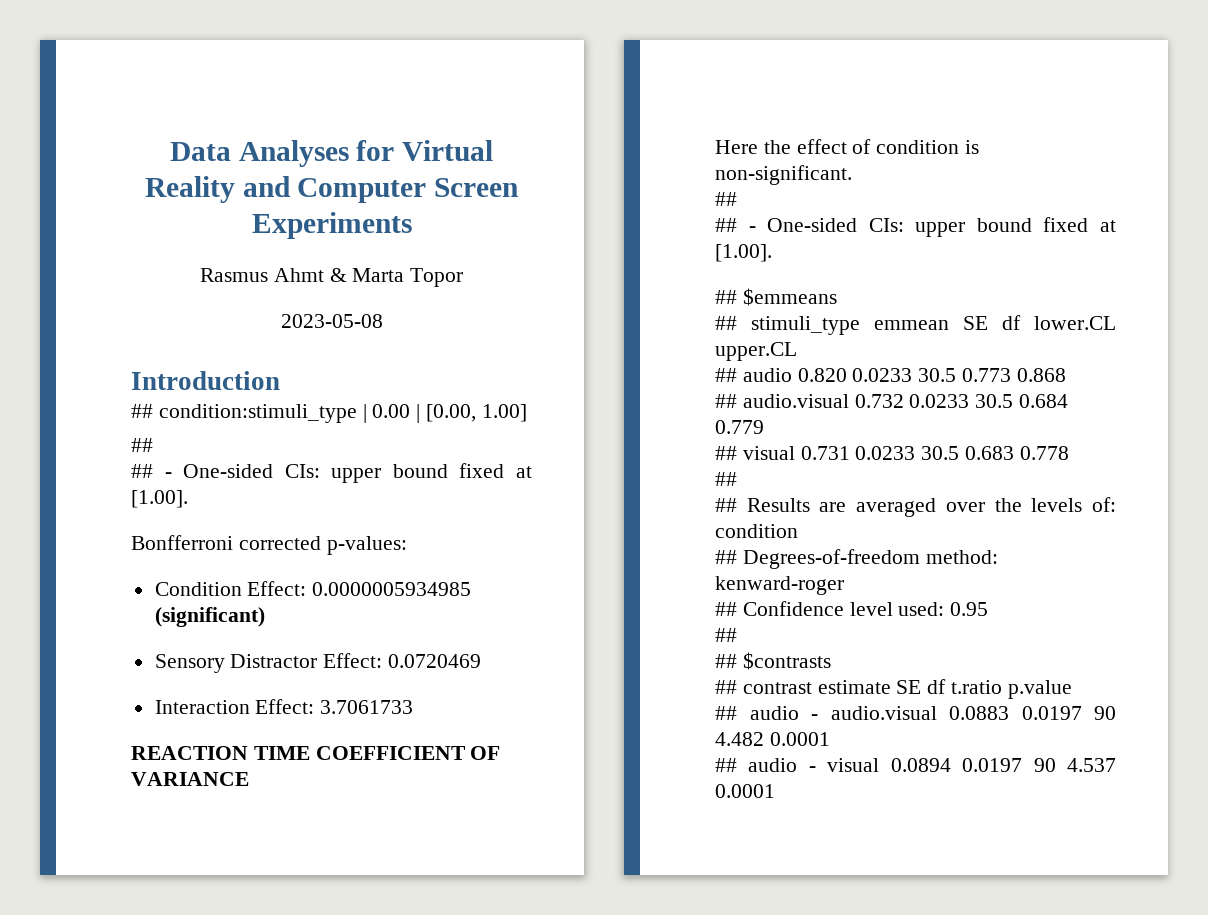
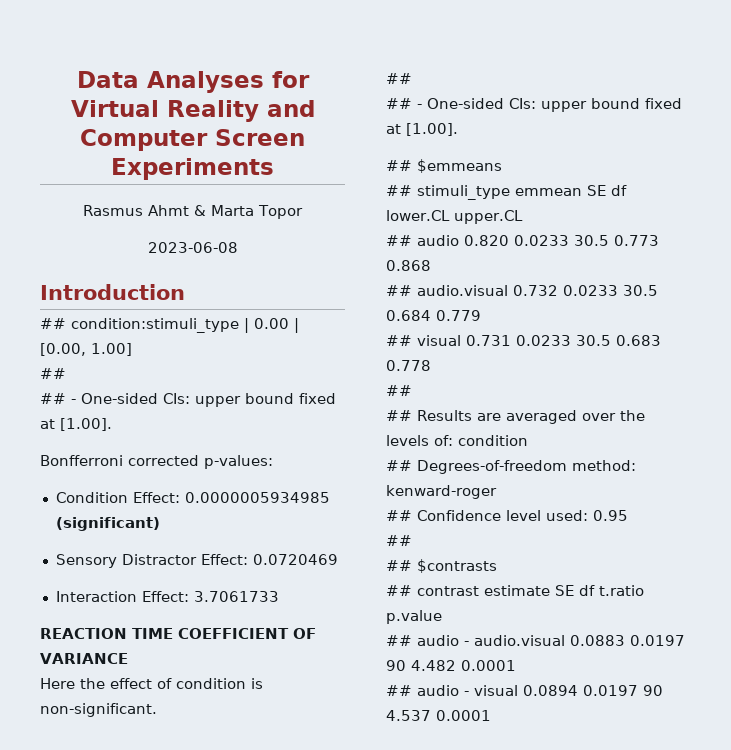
- 2023-05-08
+ 2023-06-08

